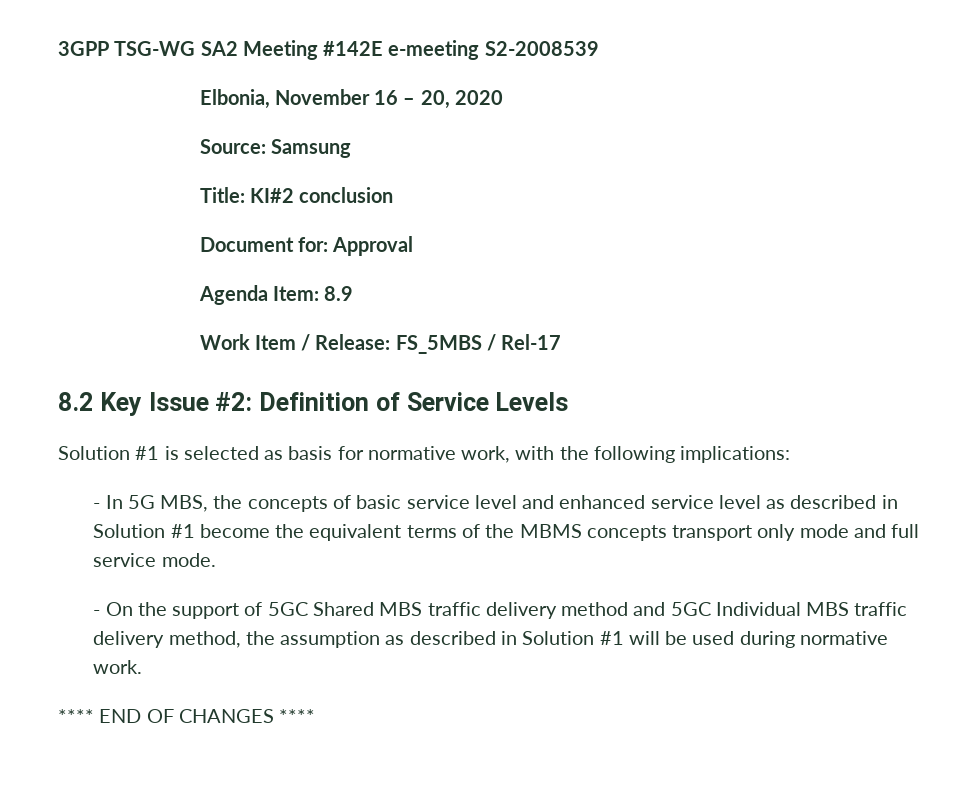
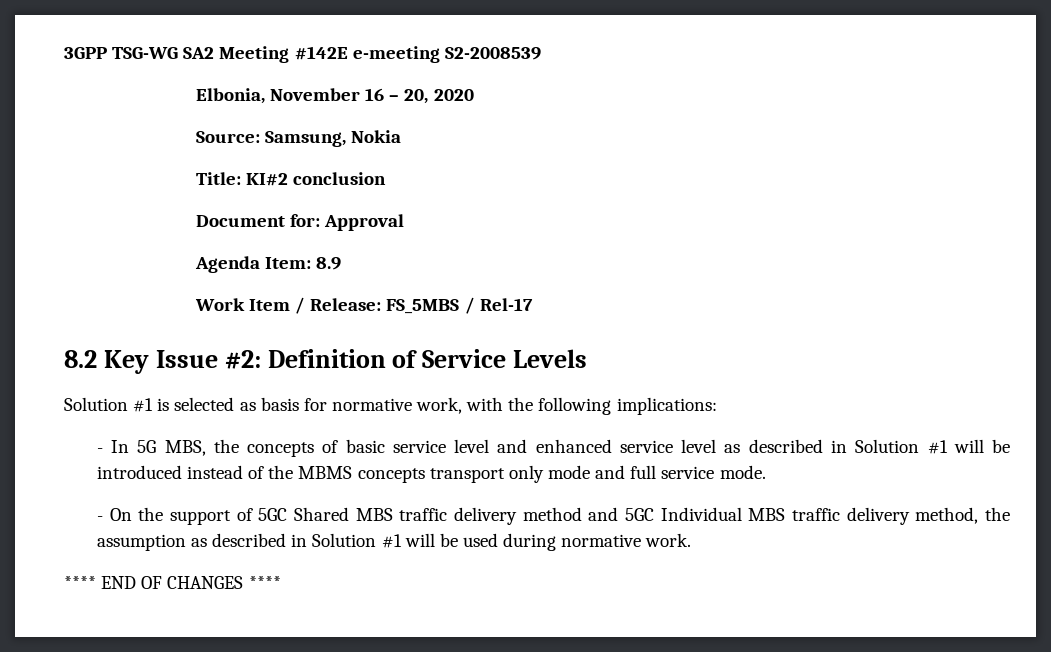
- Source: Samsung
+ Source: Samsung, Nokia
- - In 5G MBS, the concepts of basic service level and enhanced service level as described in Solution #1 become the equivalent terms of the MBMS concepts transport only mode and full service mode.
+ - In 5G MBS, the concepts of basic service level and enhanced service level as described in Solution #1 will be introduced instead of the MBMS concepts transport only mode and full service mode.

